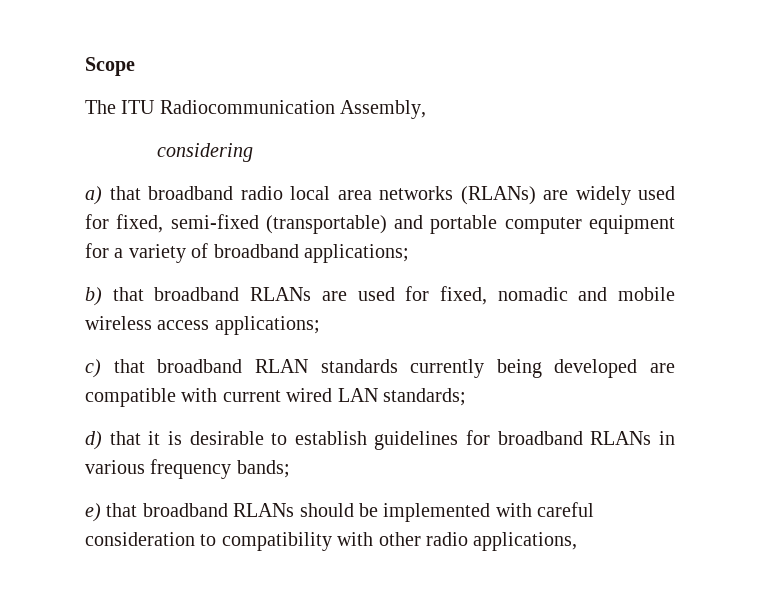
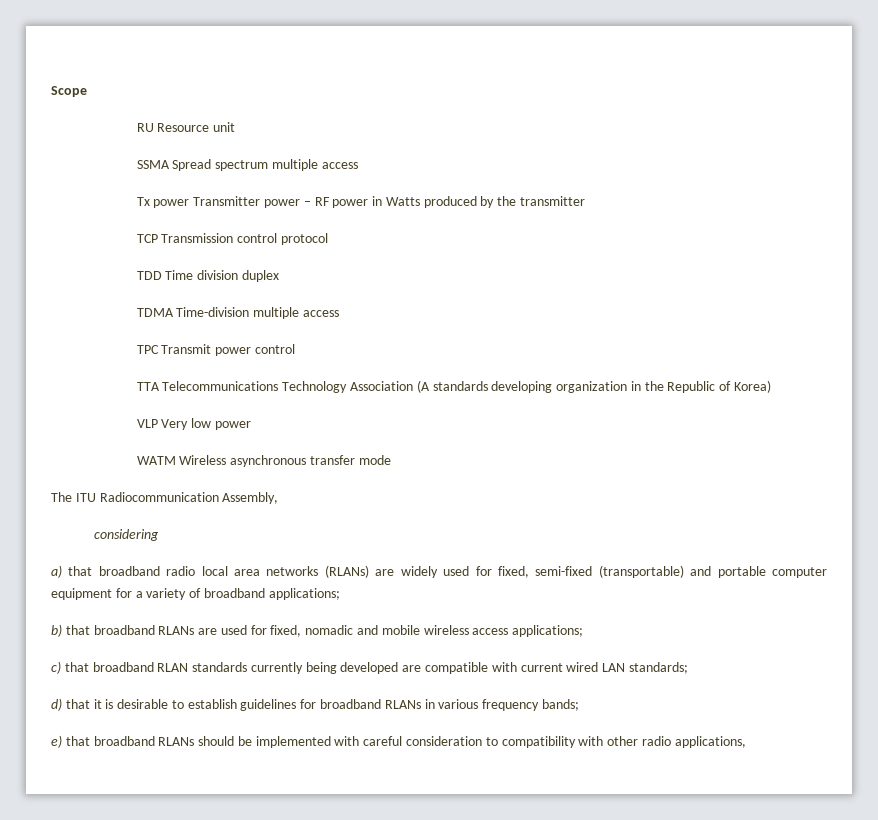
+ RU Resource unit
+ SSMA Spread spectrum multiple access
+ Tx power Transmitter power – RF power in Watts produced by the transmitter
+ TCP Transmission control protocol
+ TDD Time division duplex
+ TDMA Time-division multiple access
+ TPC Transmit power control
+ TTA Telecommunications Technology Association (A standards developing organization in the Republic of Korea)
+ VLP Very low power
+ WATM Wireless asynchronous transfer mode

